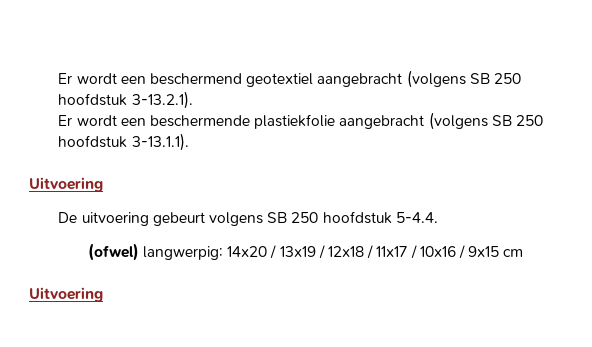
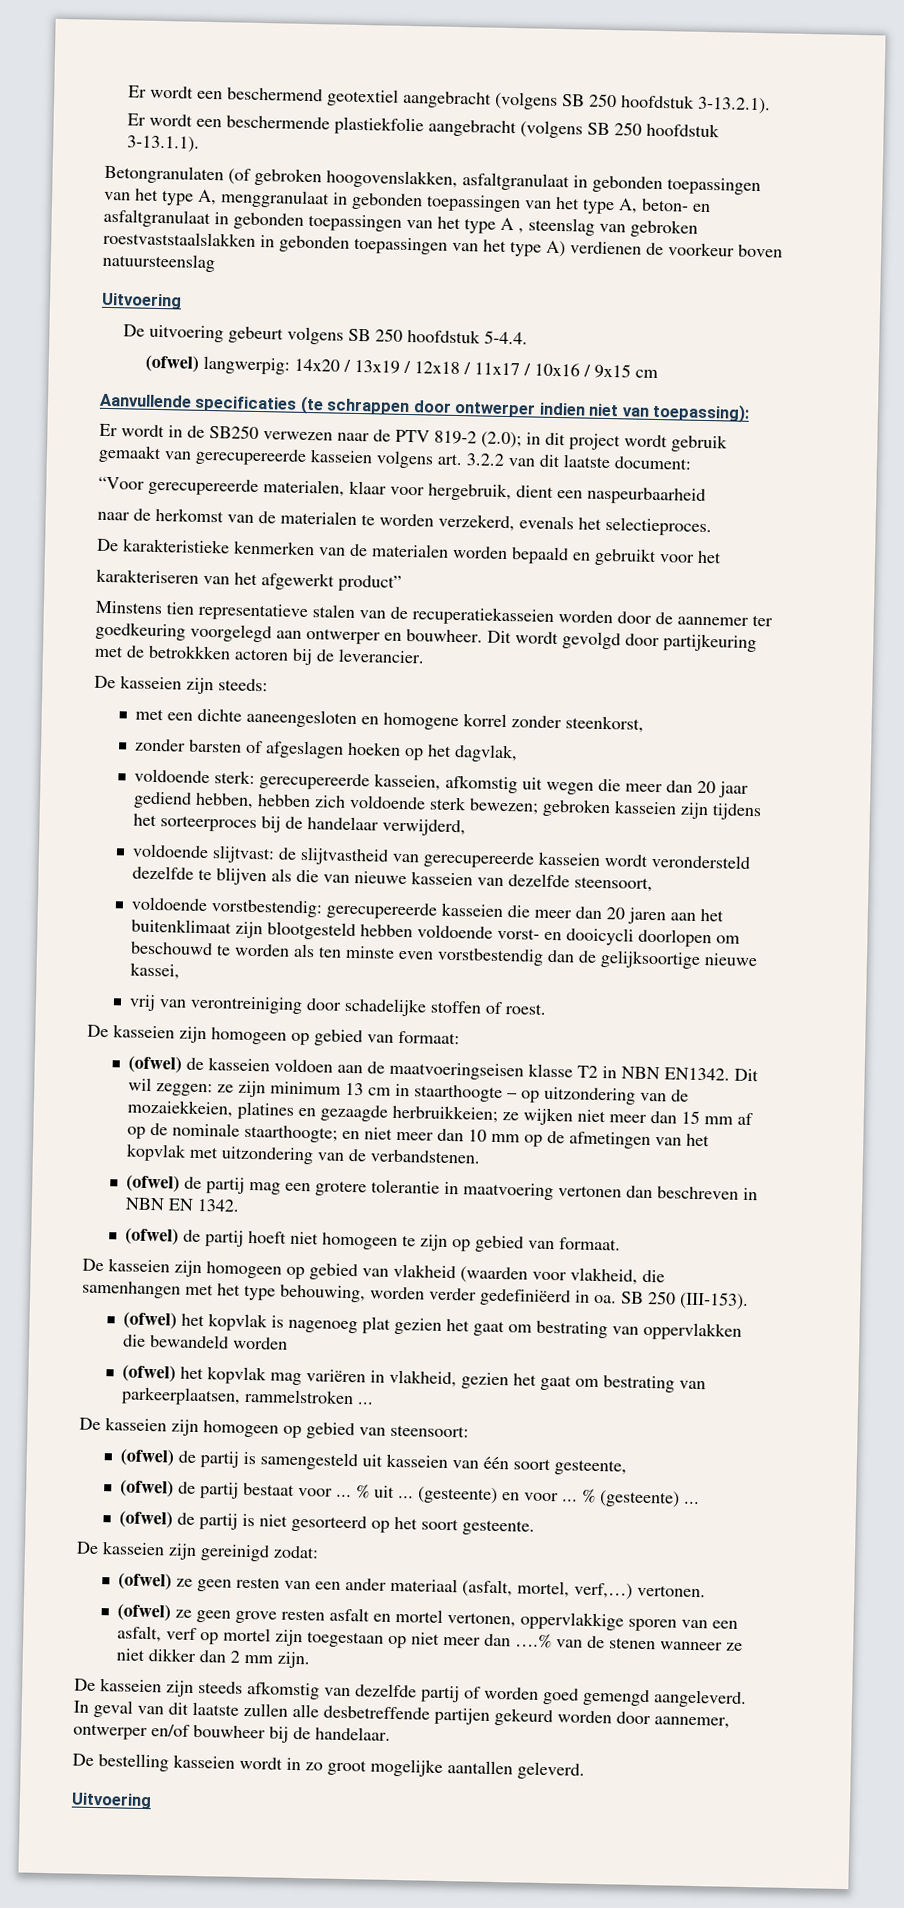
+ Betongranulaten (of gebroken hoogovenslakken, asfaltgranulaat in gebonden toepassingen van het type A, menggranulaat in gebonden toepassingen van het type A, beton- en asfaltgranulaat in gebonden toepassingen van het type A , steenslag van gebroken roestvaststaalslakken in gebonden toepassingen van het type A) verdienen de voorkeur boven natuursteenslag
+ Aanvullende specificaties (te schrappen door ontwerper indien niet van toepassing):
+ Er wordt in de SB250 verwezen naar de PTV 819-2 (2.0); in dit project wordt gebruik gemaakt van gerecupereerde kasseien volgens art. 3.2.2 van dit laatste document:
+ “Voor gerecupereerde materialen, klaar voor hergebruik, dient een naspeurbaarheid
+ naar de herkomst van de materialen te worden verzekerd, evenals het selectieproces.
+ De karakteristieke kenmerken van de materialen worden bepaald en gebruikt voor het
+ karakteriseren van het afgewerkt product”
+ Minstens tien representatieve stalen van de recuperatiekasseien worden door de aannemer ter goedkeuring voorgelegd aan ontwerper en bouwheer. Dit wordt gevolgd door partijkeuring met de betrokkken actoren bij de leverancier.
+ De kasseien zijn steeds:
+ met een dichte aaneengesloten en homogene korrel zonder steenkorst,
+ zonder barsten of afgeslagen hoeken op het dagvlak,
+ voldoende sterk: gerecupereerde kasseien, afkomstig uit wegen die meer dan 20 jaar gediend hebben, hebben zich voldoende sterk bewezen; gebroken kasseien zijn tijdens het sorteerproces bij de handelaar verwijderd,
+ voldoende slijtvast: de slijtvastheid van gerecupereerde kasseien wordt verondersteld dezelfde te blijven als die van nieuwe kasseien van dezelfde steensoort,
+ voldoende vorstbestendig: gerecupereerde kasseien die meer dan 20 jaren aan het buitenklimaat zijn blootgesteld hebben voldoende vorst- en dooicycli doorlopen om beschouwd te worden als ten minste even vorstbestendig dan de gelijksoortige nieuwe kassei,
+ vrij van verontreiniging door schadelijke stoffen of roest.
+ De kasseien zijn homogeen op gebied van formaat:
+ (ofwel) de kasseien voldoen aan de maatvoeringseisen klasse T2 in NBN EN1342. Dit wil zeggen: ze zijn minimum 13 cm in staarthoogte – op uitzondering van de mozaiekkeien, platines en gezaagde herbruikkeien; ze wijken niet meer dan 15 mm af op de nominale staarthoogte; en niet meer dan 10 mm op de afmetingen van het kopvlak met uitzondering van de verbandstenen.
+ (ofwel) de partij mag een grotere tolerantie in maatvoering vertonen dan beschreven in NBN EN 1342.
+ (ofwel) de partij hoeft niet homogeen te zijn op gebied van formaat.
+ De kasseien zijn homogeen op gebied van vlakheid (waarden voor vlakheid, die samenhangen met het type behouwing, worden verder gedefiniëerd in oa. SB 250 (III-153).
+ (ofwel) het kopvlak is nagenoeg plat gezien het gaat om bestrating van oppervlakken die bewandeld worden
+ (ofwel) het kopvlak mag variëren in vlakheid, gezien het gaat om bestrating van parkeerplaatsen, rammelstroken ...
+ De kasseien zijn homogeen op gebied van steensoort:
+ (ofwel) de partij is samengesteld uit kasseien van één soort gesteente,
+ (ofwel) de partij bestaat voor ... % uit ... (gesteente) en voor ... % (gesteente) ...
+ (ofwel) de partij is niet gesorteerd op het soort gesteente.
+ De kasseien zijn gereinigd zodat:
+ (ofwel) ze geen resten van een ander materiaal (asfalt, mortel, verf,…) vertonen.
+ (ofwel) ze geen grove resten asfalt en mortel vertonen, oppervlakkige sporen van een asfalt, verf op mortel zijn toegestaan op niet meer dan ….% van de stenen wanneer ze niet dikker dan 2 mm zijn.
+ De kasseien zijn steeds afkomstig van dezelfde partij of worden goed gemengd aangeleverd. In geval van dit laatste zullen alle desbetreffende partijen gekeurd worden door aannemer, ontwerper en/of bouwheer bij de handelaar.
+ De bestelling kasseien wordt in zo groot mogelijke aantallen geleverd.

